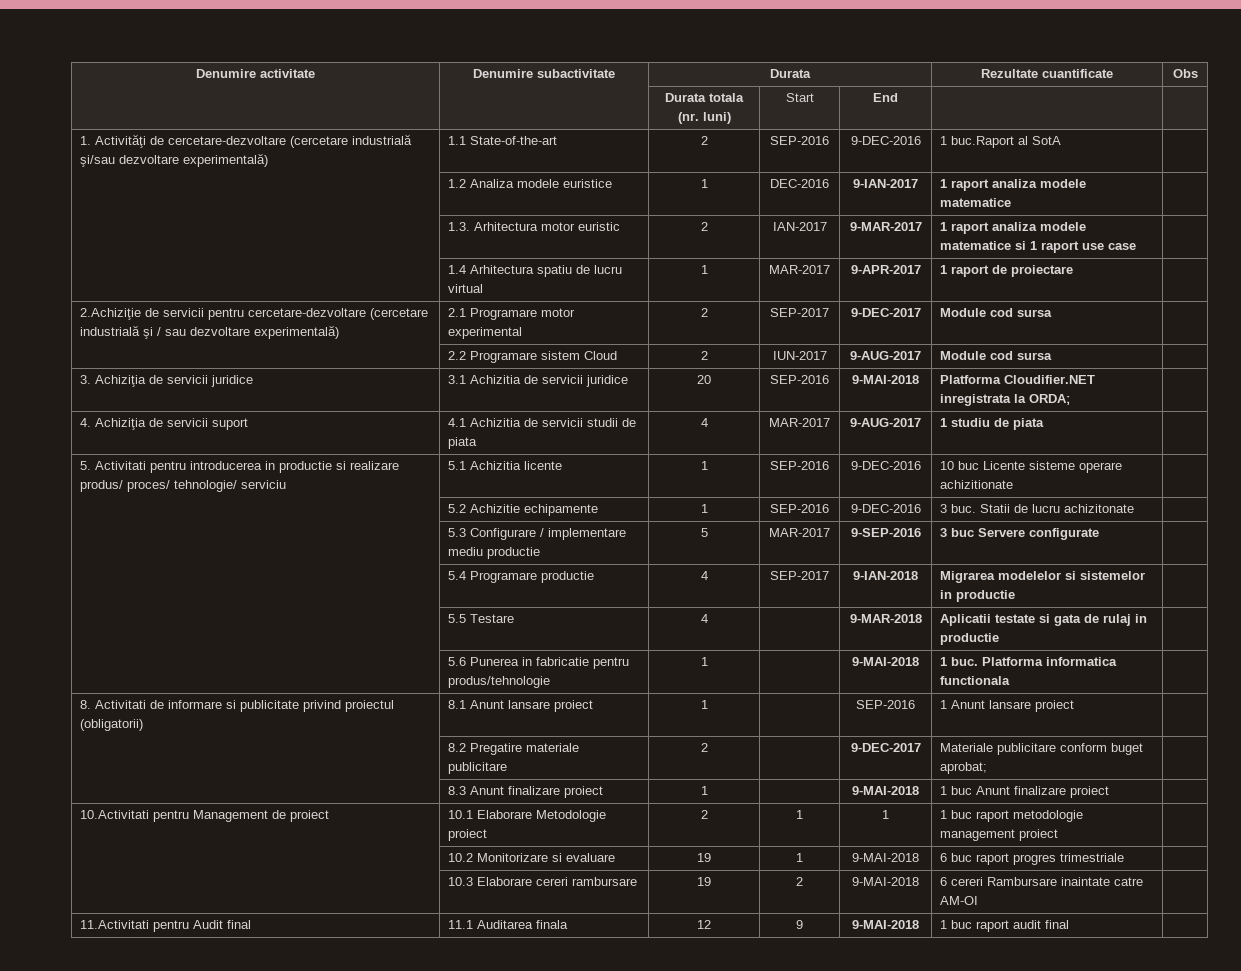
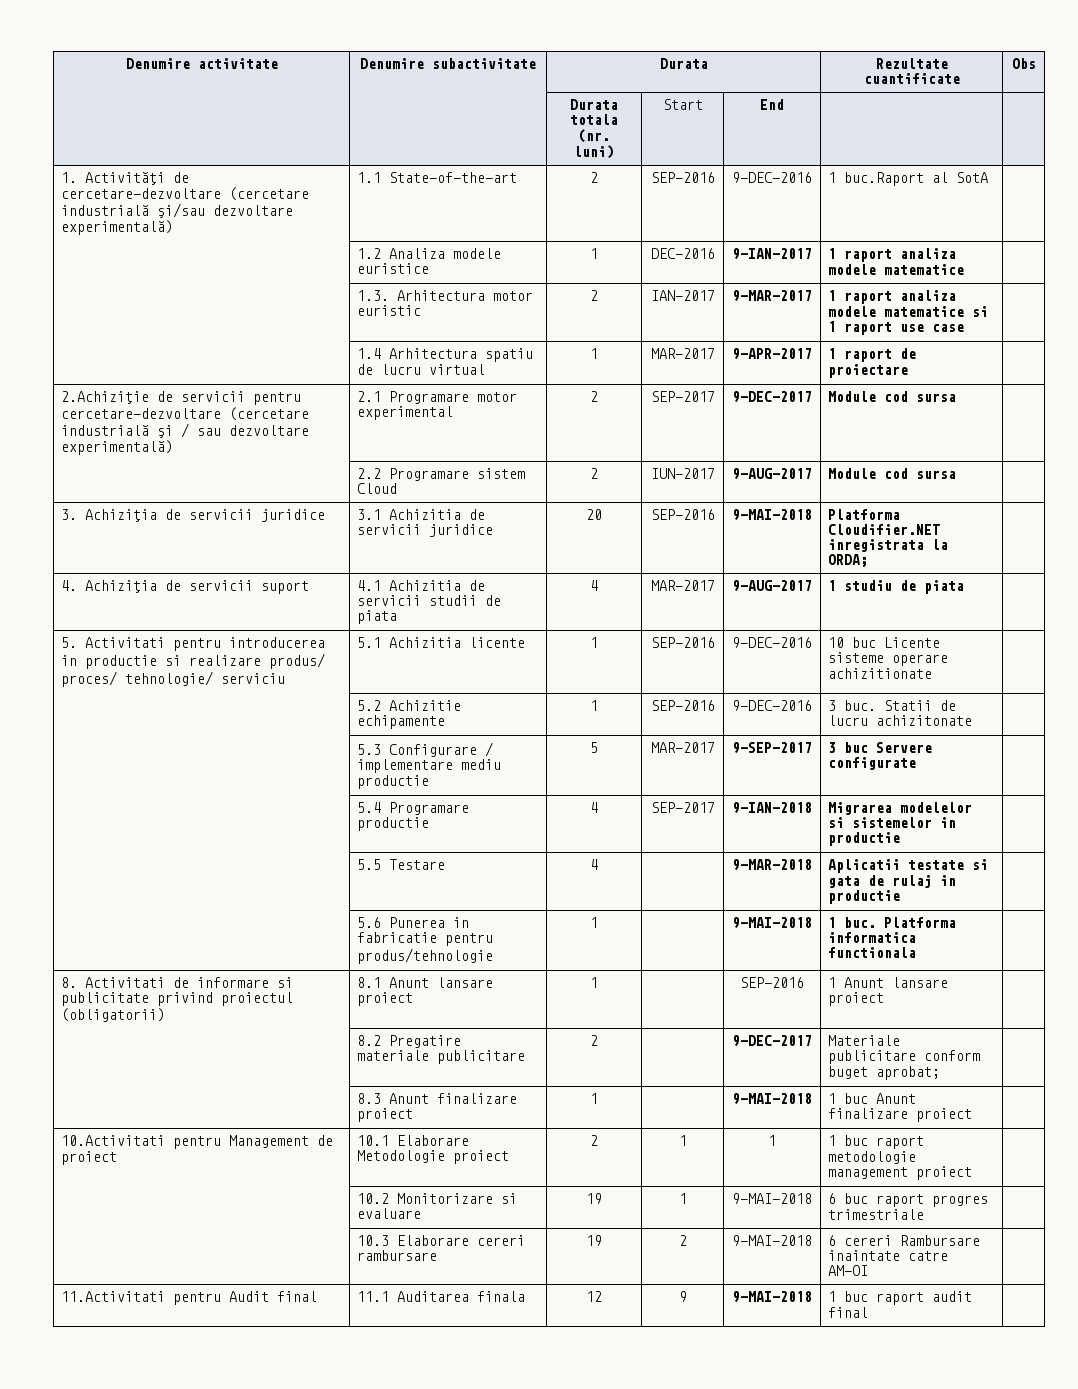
- | 5.3 Configurare / implementare mediu productie | 5 | MAR-2017 | 9-SEP-2016 | 3 buc Servere configurate |
+ | 5.3 Configurare / implementare mediu productie | 5 | MAR-2017 | 9-SEP-2017 | 3 buc Servere configurate |

